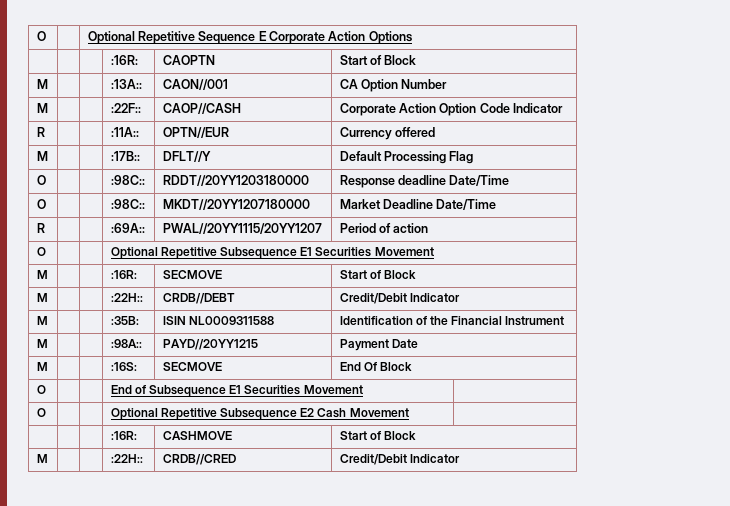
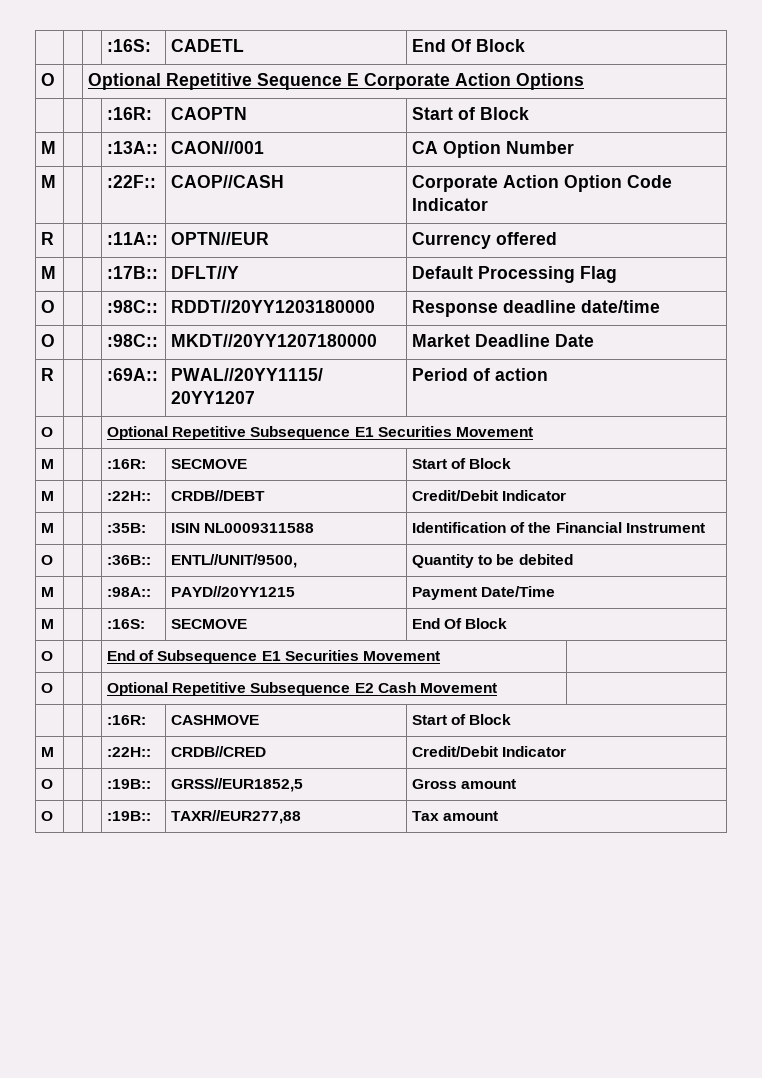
+ | | | :16S: | CADETL | End Of Block
- O | | | :98C:: | RDDT//20YY1203180000 | Response deadline Date/Time
+ O | | | :98C:: | RDDT//20YY1203180000 | Response deadline date/time
- O | | | :98C:: | MKDT//20YY1207180000 | Market Deadline Date/Time
+ O | | | :98C:: | MKDT//20YY1207180000 | Market Deadline Date
+ O | | | :36B:: | ENTL//UNIT/9500, | Quantity to be debited
- M | | | :98A:: | PAYD//20YY1215 | Payment Date
+ M | | | :98A:: | PAYD//20YY1215 | Payment Date/Time
+ O | | | :19B:: | GRSS//EUR1852,5 | Gross amount
+ O | | | :19B:: | TAXR//EUR277,88 | Tax amount

